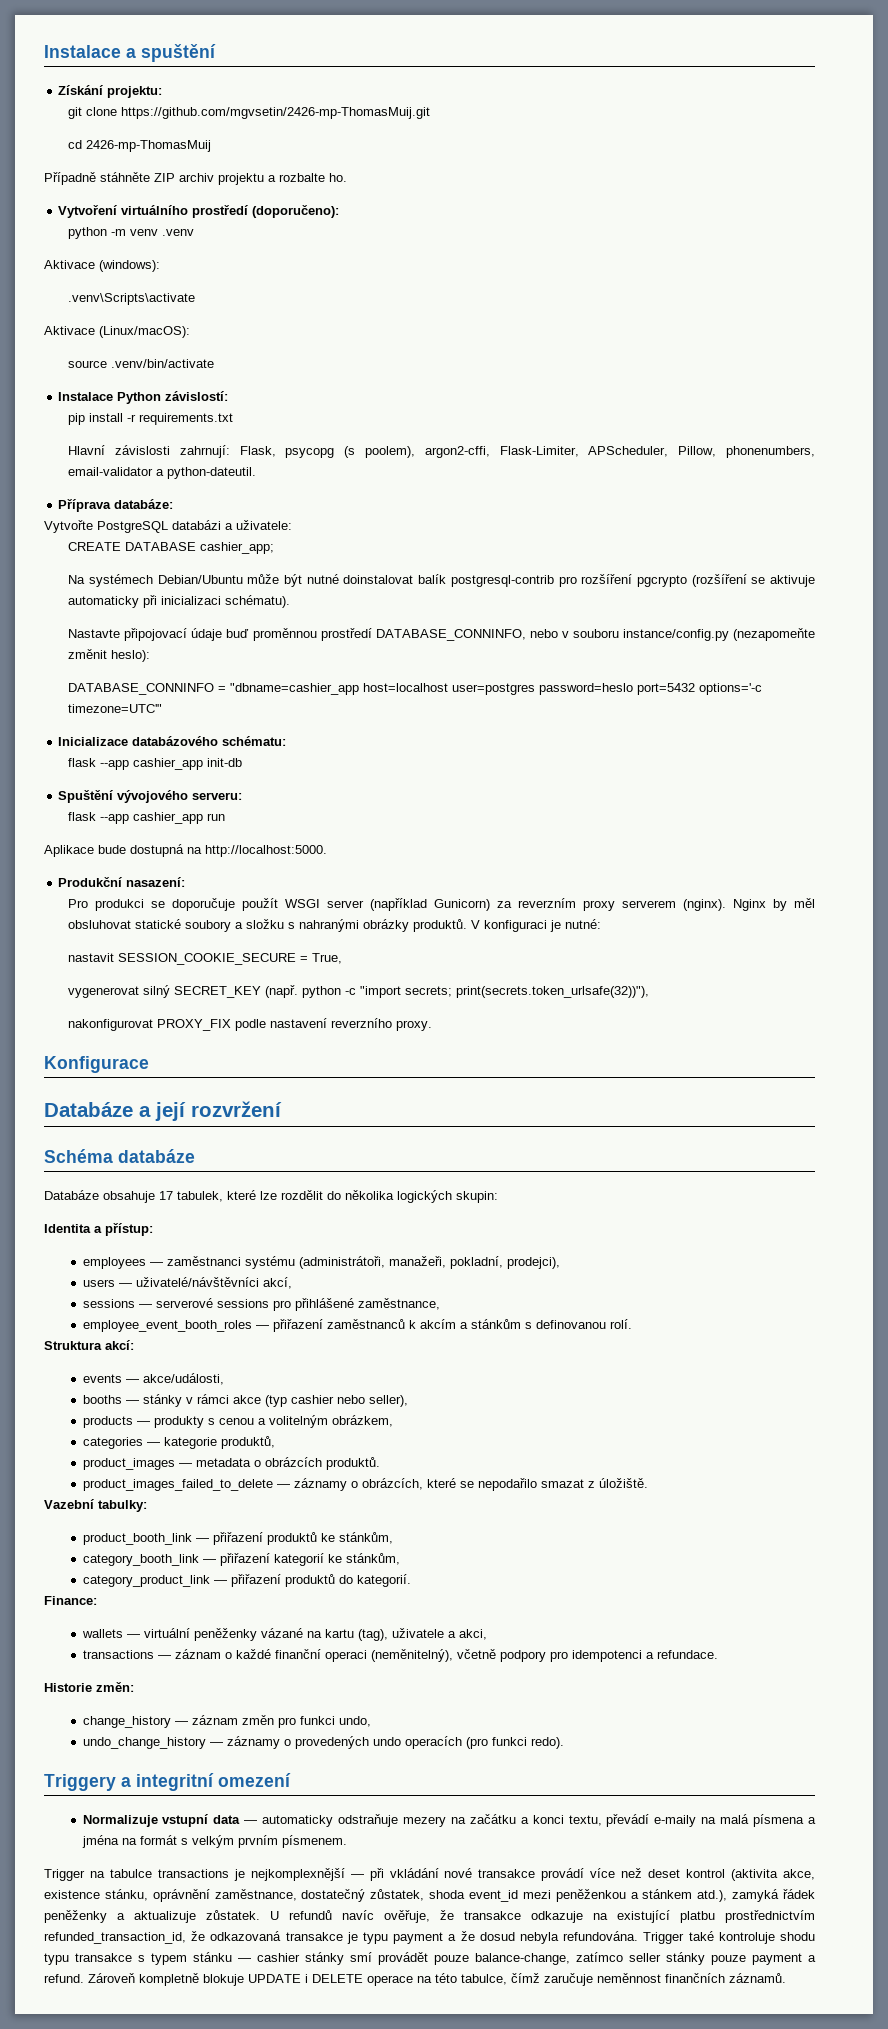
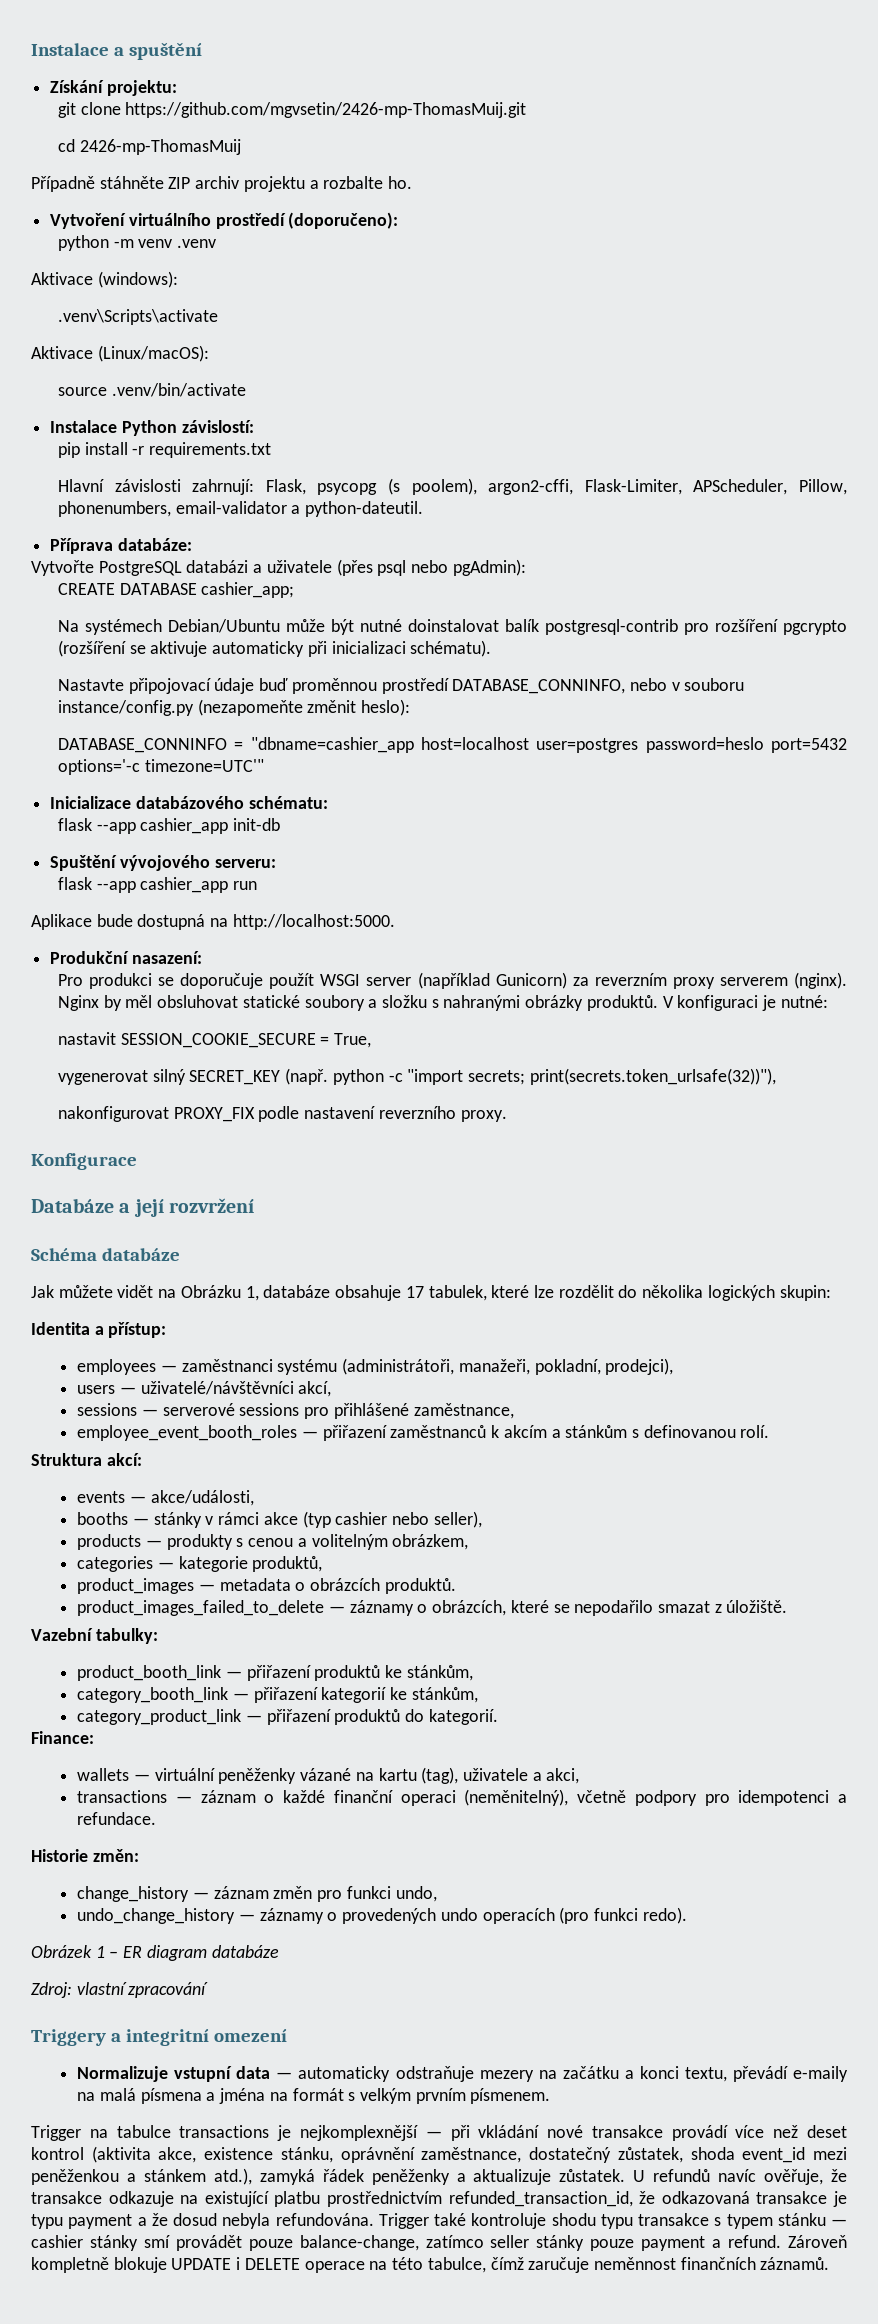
- Vytvořte PostgreSQL databázi a uživatele:
+ Vytvořte PostgreSQL databázi a uživatele (přes psql nebo pgAdmin):
- Databáze obsahuje 17 tabulek, které lze rozdělit do několika logických skupin:
+ Jak můžete vidět na Obrázku 1, databáze obsahuje 17 tabulek, které lze rozdělit do několika logických skupin:
+ Obrázek 1 – ER diagram databáze
+ Zdroj: vlastní zpracování

